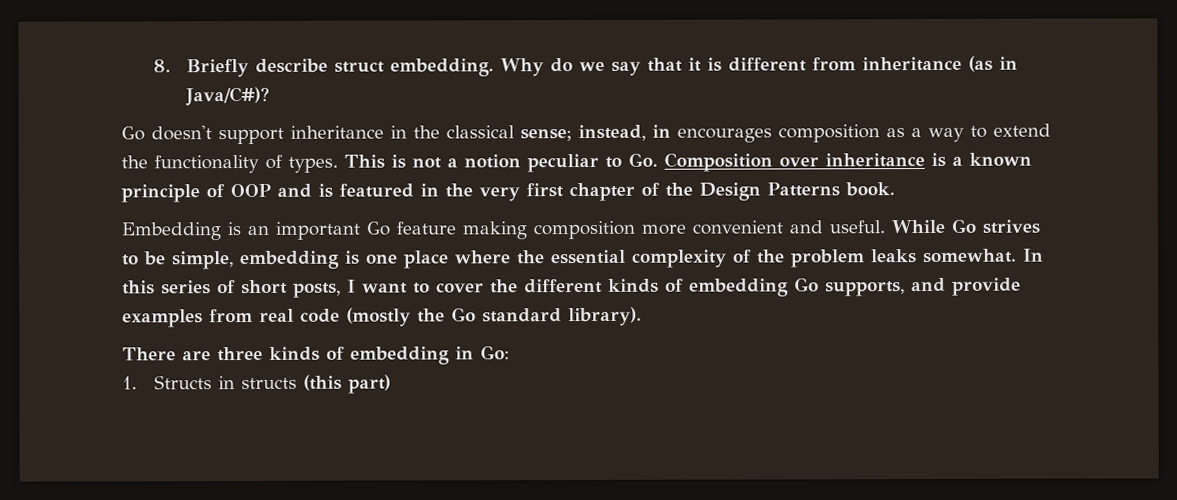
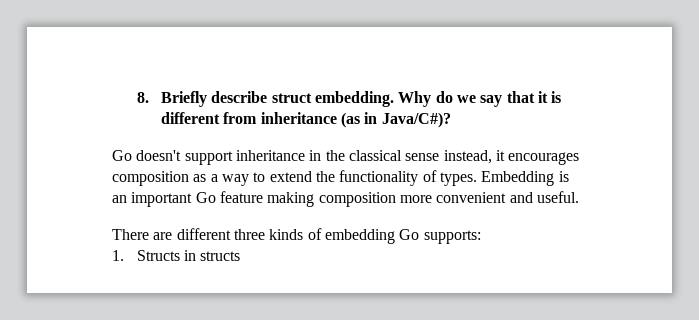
- Go doesn't support inheritance in the classical sense; instead, in encourages composition as a way to extend the functionality of types. This is not a notion peculiar to Go. Composition over inheritance is a known principle of OOP and is featured in the very first chapter of the Design Patterns book.
- Embedding is an important Go feature making composition more convenient and useful. While Go strives to be simple, embedding is one place where the essential complexity of the problem leaks somewhat. In this series of short posts, I want to cover the different kinds of embedding Go supports, and provide examples from real code (mostly the Go standard library).
- There are three kinds of embedding in Go:
+ Go doesn't support inheritance in the classical sense instead, it encourages composition as a way to extend the functionality of types. Embedding is an important Go feature making composition more convenient and useful.
+ There are different three kinds of embedding Go supports:
- 1. Structs in structs (this part)
+ 1. Structs in structs

